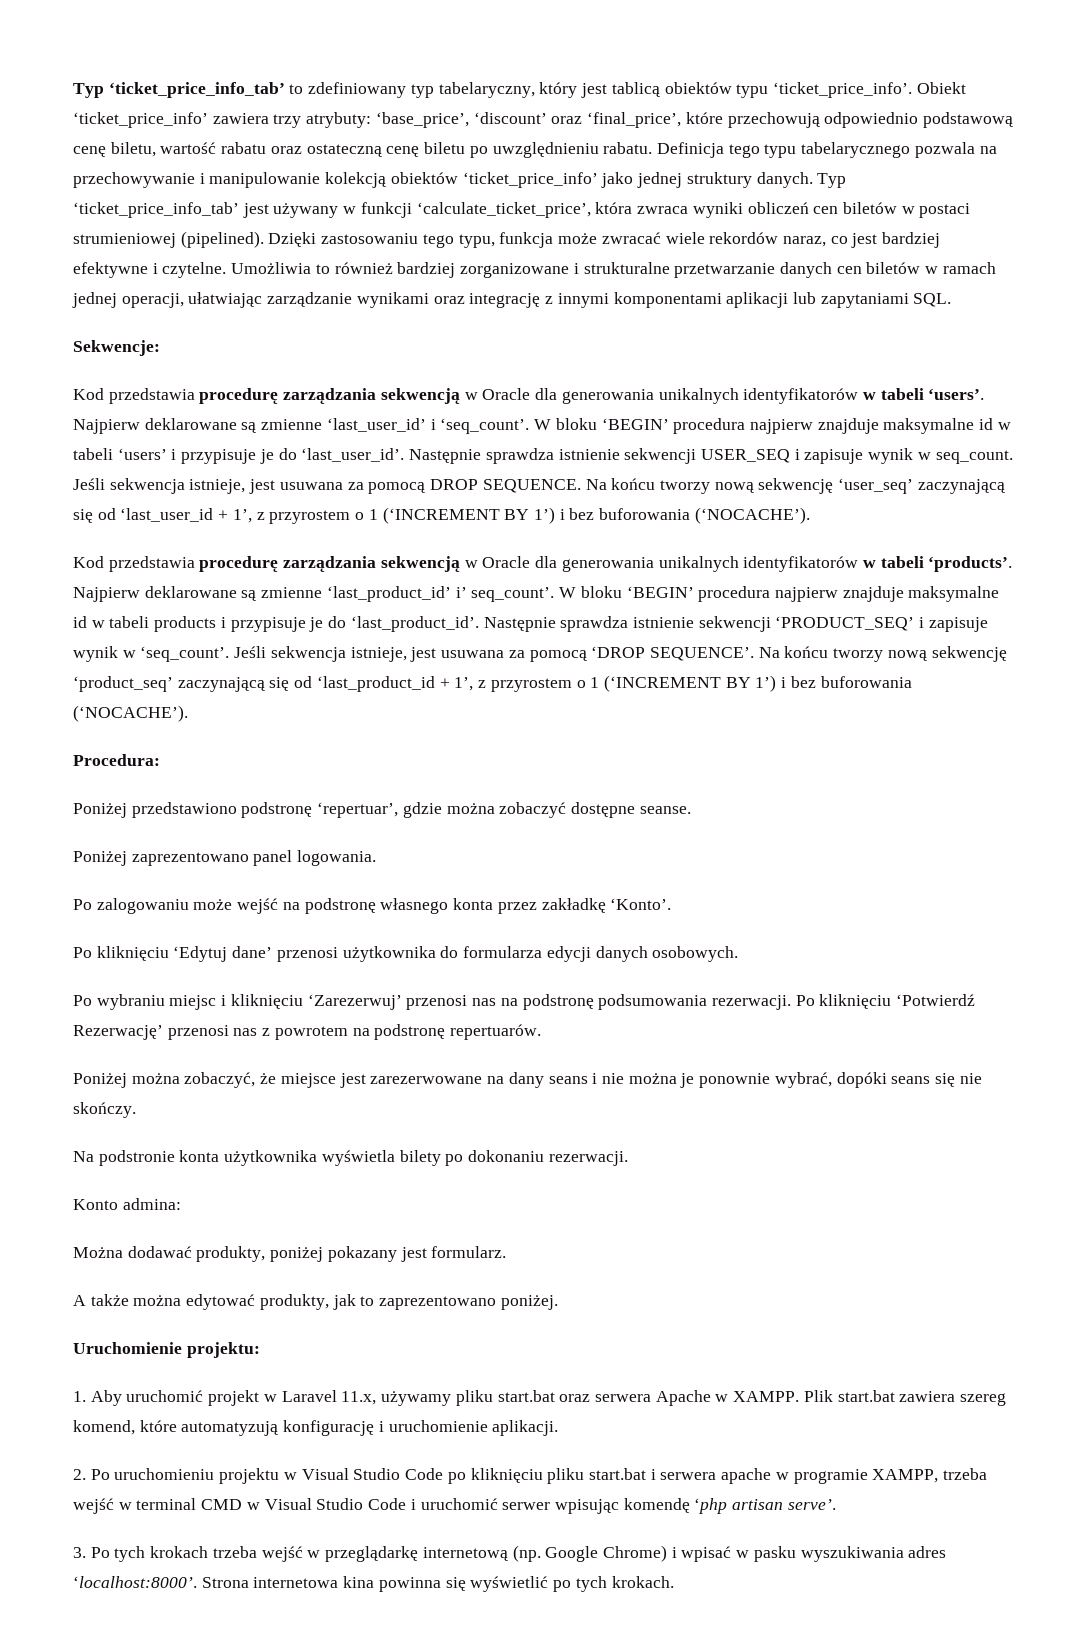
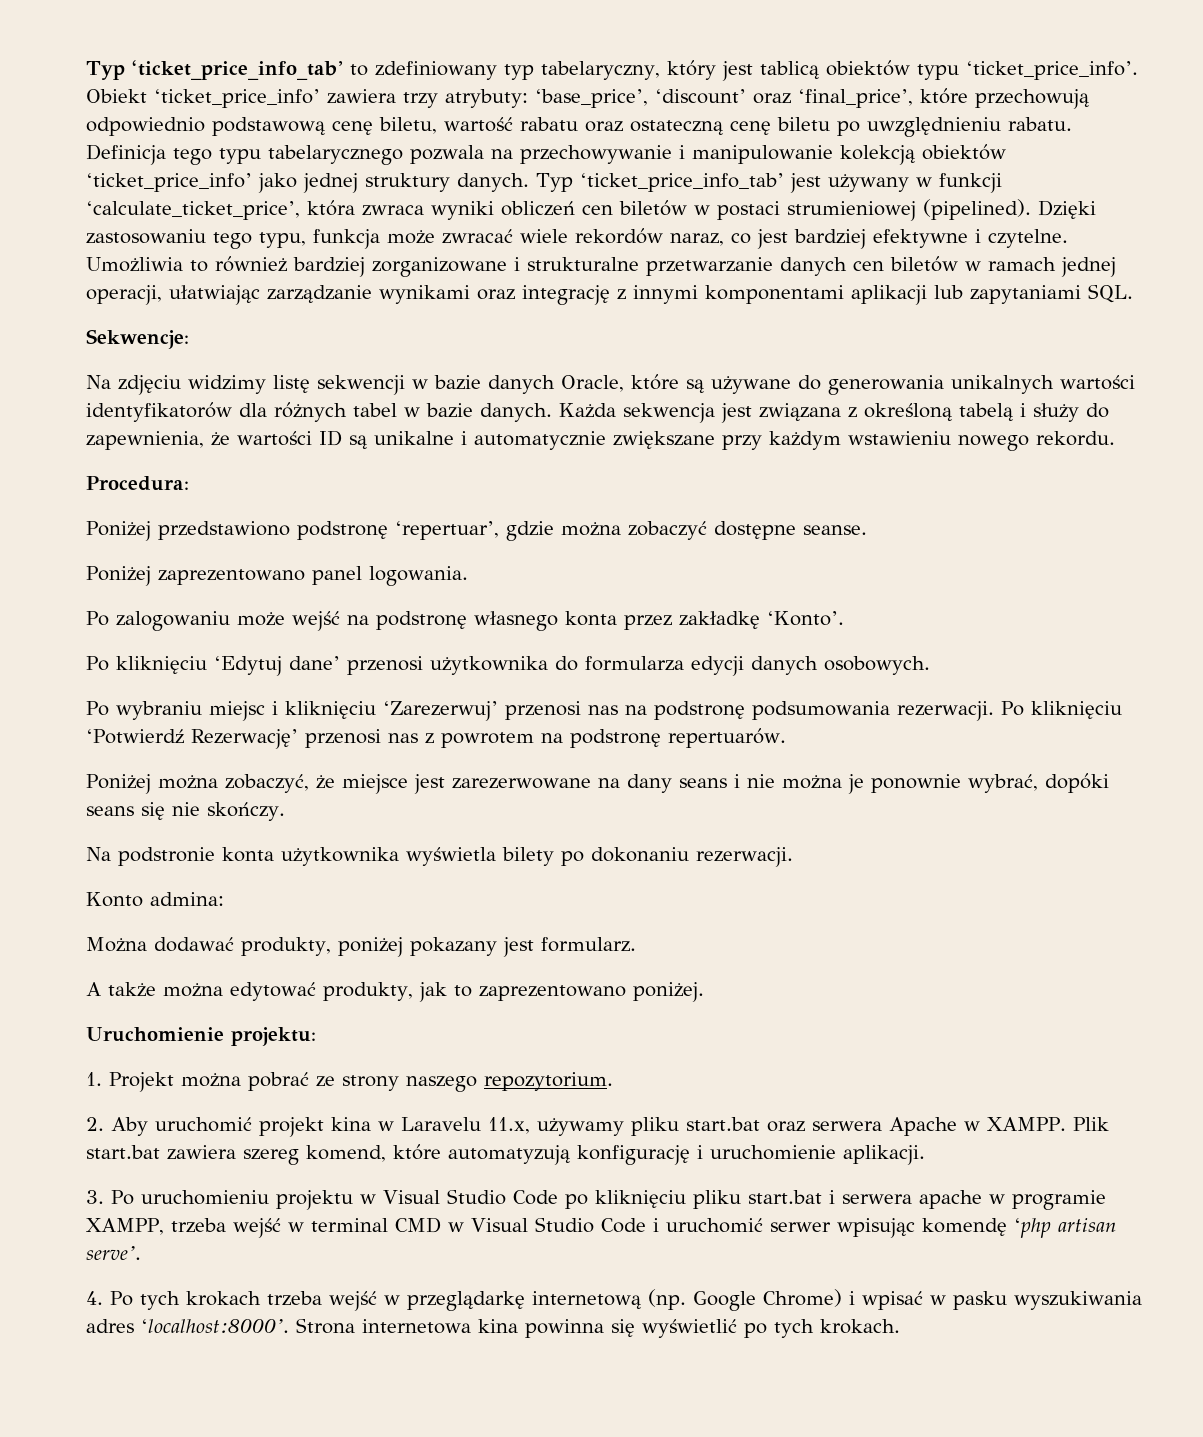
- Kod przedstawia procedurę zarządzania sekwencją w Oracle dla generowania unikalnych identyfikatorów w tabeli ‘users’. Najpierw deklarowane są zmienne ‘last_user_id’ i ‘seq_count’. W bloku ‘BEGIN’ procedura najpierw znajduje maksymalne id w tabeli ‘users’ i przypisuje je do ‘last_user_id’. Następnie sprawdza istnienie sekwencji USER_SEQ i zapisuje wynik w seq_count. Jeśli sekwencja istnieje, jest usuwana za pomocą DROP SEQUENCE. Na końcu tworzy nową sekwencję ‘user_seq’ zaczynającą się od ‘last_user_id + 1’, z przyrostem o 1 (‘INCREMENT BY 1’) i bez buforowania (‘NOCACHE’).
- Kod przedstawia procedurę zarządzania sekwencją w Oracle dla generowania unikalnych identyfikatorów w tabeli ‘products’. Najpierw deklarowane są zmienne ‘last_product_id’ i’ seq_count’. W bloku ‘BEGIN’ procedura najpierw znajduje maksymalne id w tabeli products i przypisuje je do ‘last_product_id’. Następnie sprawdza istnienie sekwencji ‘PRODUCT_SEQ’ i zapisuje wynik w ‘seq_count’. Jeśli sekwencja istnieje, jest usuwana za pomocą ‘DROP SEQUENCE’. Na końcu tworzy nową sekwencję ‘product_seq’ zaczynającą się od ‘last_product_id + 1’, z przyrostem o 1 (‘INCREMENT BY 1’) i bez buforowania (‘NOCACHE’).
+ Na zdjęciu widzimy listę sekwencji w bazie danych Oracle, które są używane do generowania unikalnych wartości identyfikatorów dla różnych tabel w bazie danych. Każda sekwencja jest związana z określoną tabelą i służy do zapewnienia, że wartości ID są unikalne i automatycznie zwiększane przy każdym wstawieniu nowego rekordu.
- 1. Aby uruchomić projekt w Laravel 11.x, używamy pliku start.bat oraz serwera Apache w XAMPP.
+ 1. Projekt można pobrać ze strony naszego repozytorium.
+ 2. Aby uruchomić projekt kina w Laravelu 11.x, używamy pliku start.bat oraz serwera Apache w XAMPP.
- 2. Po uruchomieniu projektu w Visual Studio Code po kliknięciu pliku start.bat i serwera apache w programie XAMPP, trzeba wejść w terminal CMD w Visual Studio Code i uruchomić serwer wpisując komendę ‘php artisan serve’.
+ 3. Po uruchomieniu projektu w Visual Studio Code po kliknięciu pliku start.bat i serwera apache w programie XAMPP, trzeba wejść w terminal CMD w Visual Studio Code i uruchomić serwer wpisując komendę ‘php artisan serve’.
- 3. Po tych krokach trzeba wejść w przeglądarkę internetową (np. Google Chrome) i wpisać w pasku wyszukiwania adres ‘localhost:8000’.
+ 4. Po tych krokach trzeba wejść w przeglądarkę internetową (np. Google Chrome) i wpisać w pasku wyszukiwania adres ‘localhost:8000’.

